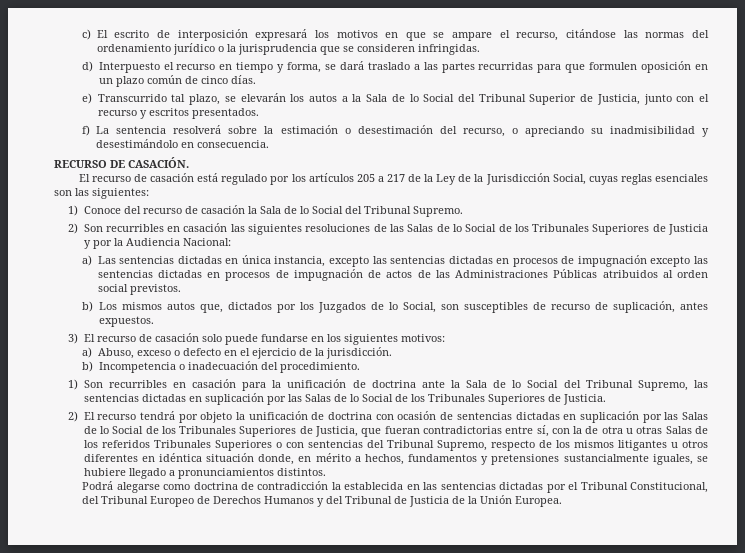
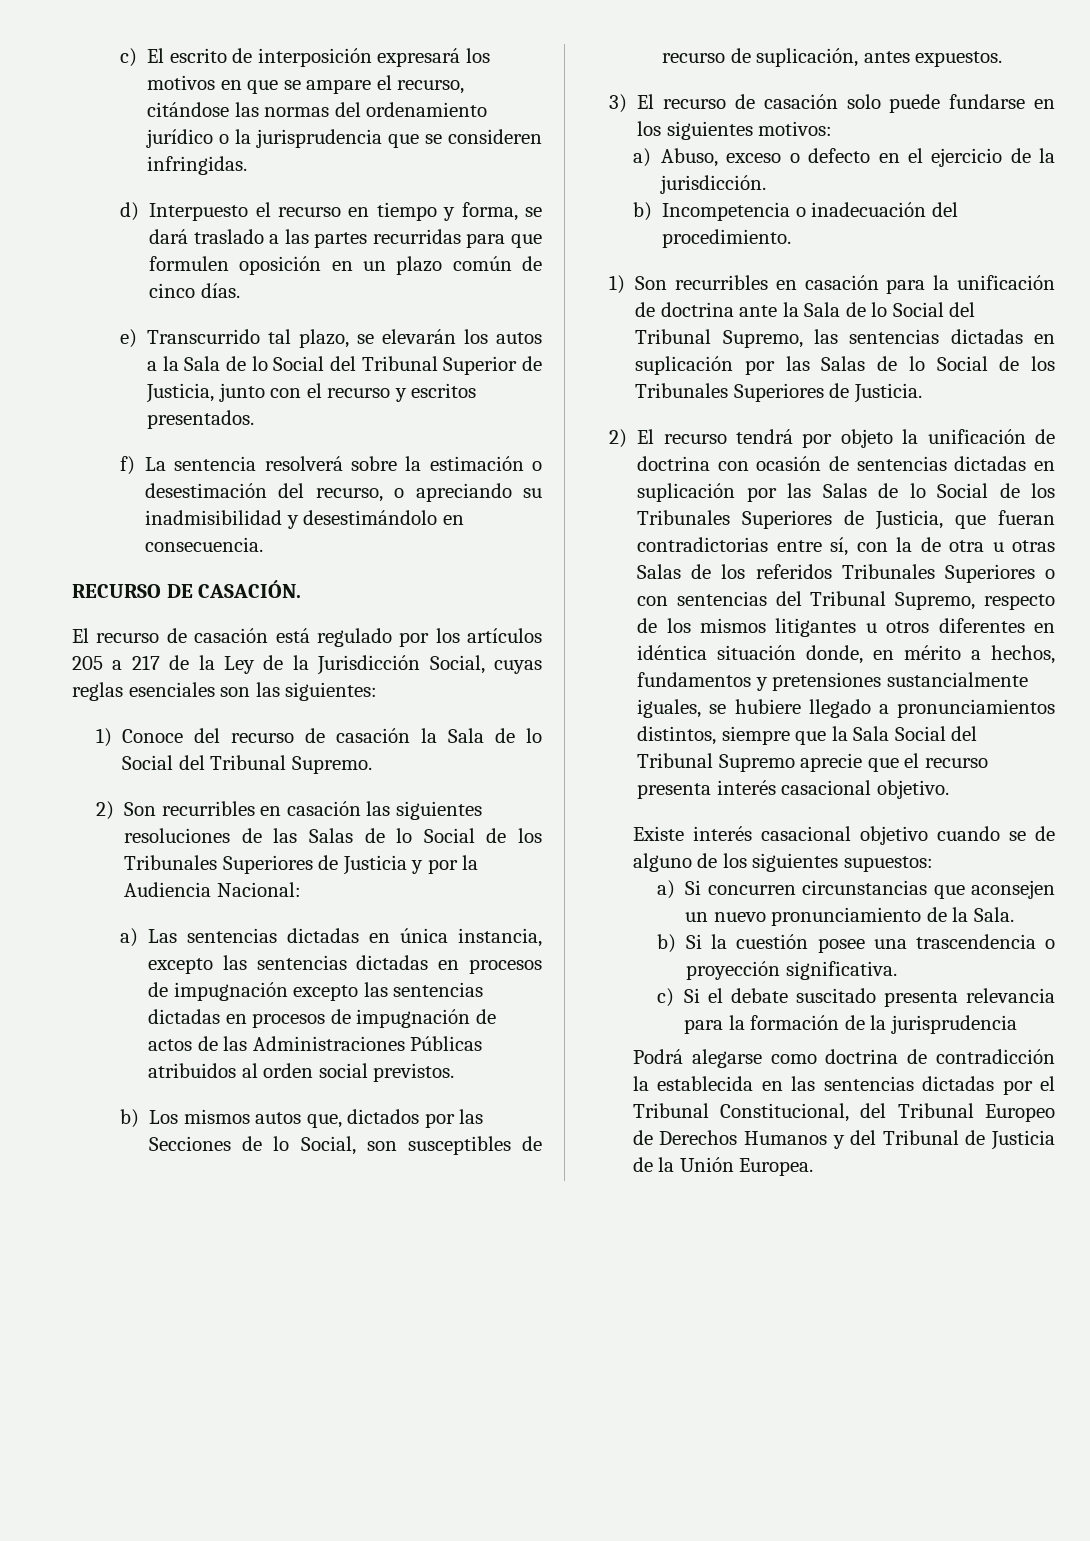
- b) Los mismos autos que, dictados por los Juzgados de lo Social, son susceptibles de recurso de suplicación, antes expuestos.
+ b) Los mismos autos que, dictados por las Secciones de lo Social, son susceptibles de recurso de suplicación, antes expuestos.
- 2) El recurso tendrá por objeto la unificación de doctrina con ocasión de sentencias dictadas en suplicación por las Salas de lo Social de los Tribunales Superiores de Justicia, que fueran contradictorias entre sí, con la de otra u otras Salas de los referidos Tribunales Superiores o con sentencias del Tribunal Supremo, respecto de los mismos litigantes u otros diferentes en idéntica situación donde, en mérito a hechos, fundamentos y pretensiones sustancialmente iguales, se hubiere llegado a pronunciamientos distintos.
+ 2) El recurso tendrá por objeto la unificación de doctrina con ocasión de sentencias dictadas en suplicación por las Salas de lo Social de los Tribunales Superiores de Justicia, que fueran contradictorias entre sí, con la de otra u otras Salas de los referidos Tribunales Superiores o con sentencias del Tribunal Supremo, respecto de los mismos litigantes u otros diferentes en idéntica situación donde, en mérito a hechos, fundamentos y pretensiones sustancialmente iguales, se hubiere llegado a pronunciamientos distintos, siempre que la Sala Social del Tribunal Supremo aprecie que el recurso presenta interés casacional objetivo.
+ Existe interés casacional objetivo cuando se de alguno de los siguientes supuestos:
+ a) Si concurren circunstancias que aconsejen un nuevo pronunciamiento de la Sala.
+ b) Si la cuestión posee una trascendencia o proyección significativa.
+ c) Si el debate suscitado presenta relevancia para la formación de la jurisprudencia

